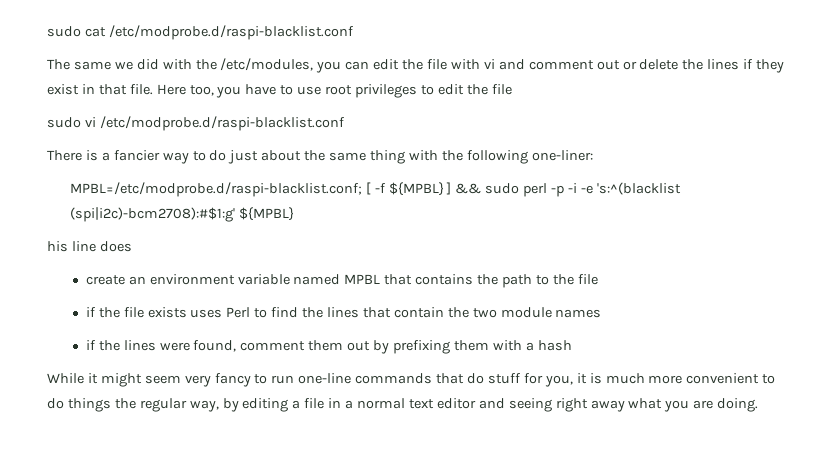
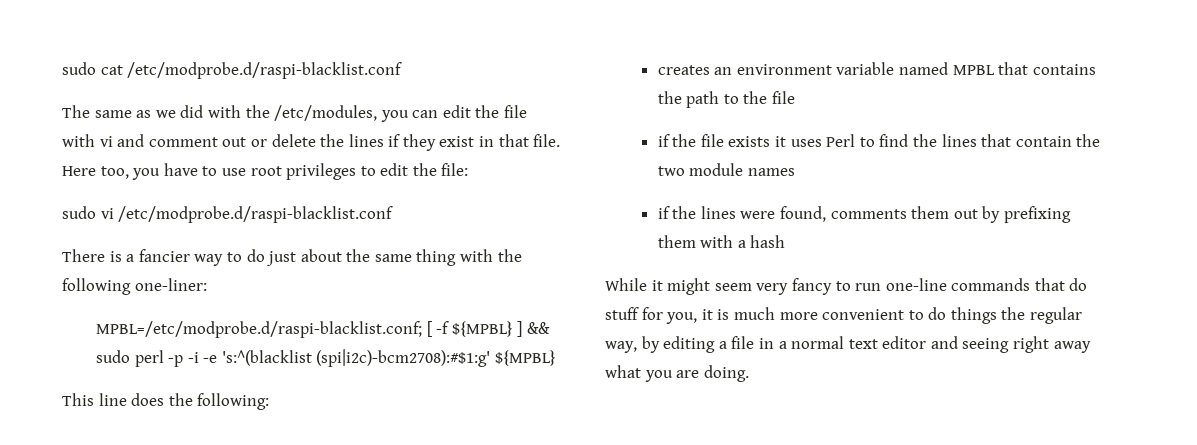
- The same we did with the /etc/modules, you can edit the file with vi and comment out or delete the lines if they exist in that file.
+ The same as we did with the /etc/modules, you can edit the file with vi and comment out or delete the lines if they exist in that file.
- Here too, you have to use root privileges to edit the file
+ Here too, you have to use root privileges to edit the file:
- his line does
- create an environment variable named MPBL that contains the path to the file
+ This line does the following:
+ creates an environment variable named MPBL that contains the path to the file
- if the file exists uses Perl to find the lines that contain the two module names
+ if the file exists it uses Perl to find the lines that contain the two module names
- if the lines were found, comment them out by prefixing them with a hash
+ if the lines were found, comments them out by prefixing them with a hash

